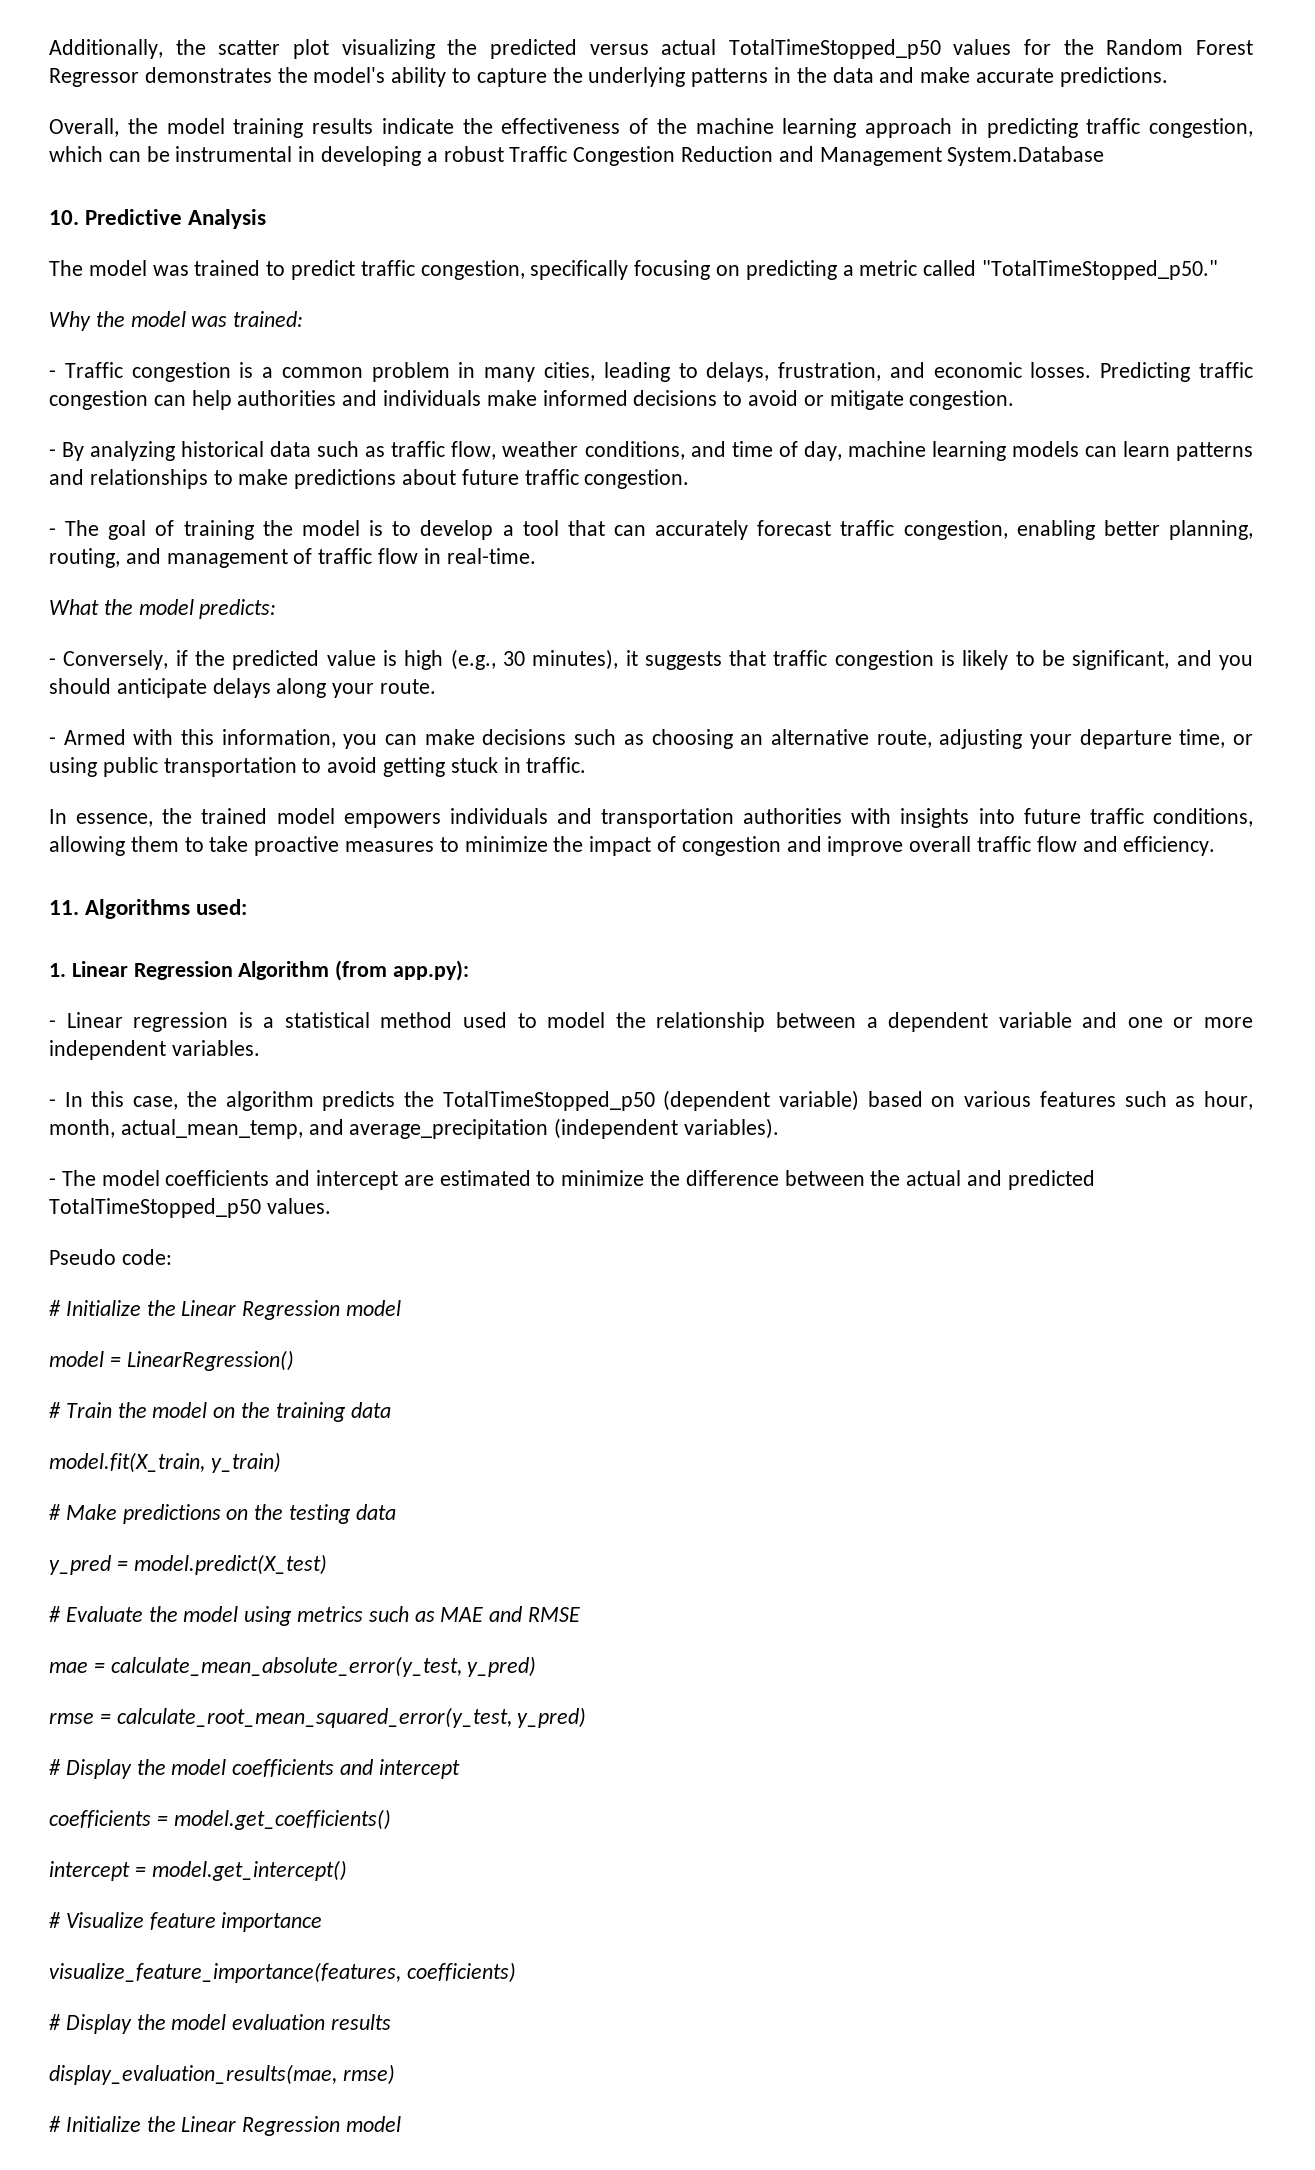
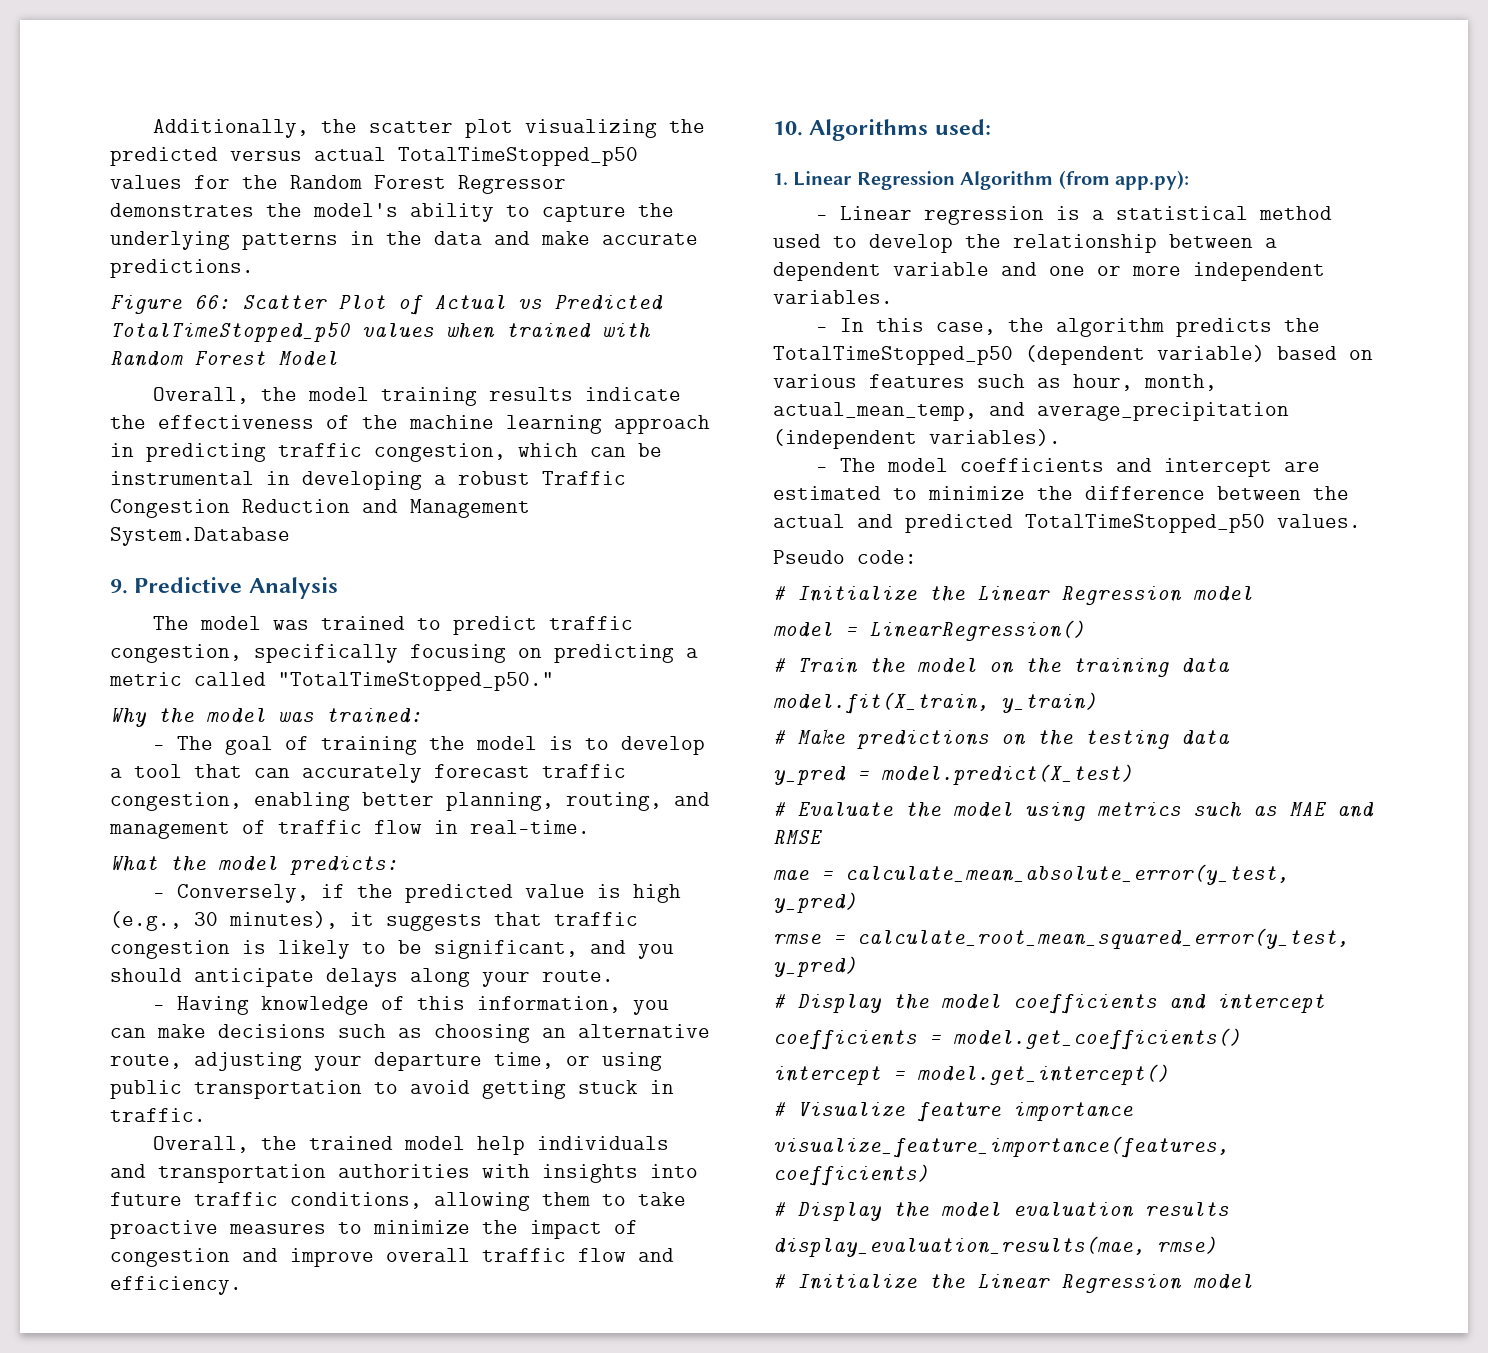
+ Figure 66: Scatter Plot of Actual vs Predicted TotalTimeStopped_p50 values when trained with Random Forest Model
- 10. Predictive Analysis
+ 9. Predictive Analysis
- - Traffic congestion is a common problem in many cities, leading to delays, frustration, and economic losses. Predicting traffic congestion can help authorities and individuals make informed decisions to avoid or mitigate congestion.
- - By analyzing historical data such as traffic flow, weather conditions, and time of day, machine learning models can learn patterns and relationships to make predictions about future traffic congestion.
- - Armed with this information, you can make decisions such as choosing an alternative route, adjusting your departure time, or using public transportation to avoid getting stuck in traffic.
+ - Having knowledge of this information, you can make decisions such as choosing an alternative route, adjusting your departure time, or using public transportation to avoid getting stuck in traffic.
- In essence, the trained model empowers individuals and transportation authorities with insights into future traffic conditions, allowing them to take proactive measures to minimize the impact of congestion and improve overall traffic flow and efficiency.
+ Overall, the trained model help individuals and transportation authorities with insights into future traffic conditions, allowing them to take proactive measures to minimize the impact of congestion and improve overall traffic flow and efficiency.
- 11. Algorithms used:
+ 10. Algorithms used:
- - Linear regression is a statistical method used to model the relationship between a dependent variable and one or more independent variables.
+ - Linear regression is a statistical method used to develop the relationship between a dependent variable and one or more independent variables.

